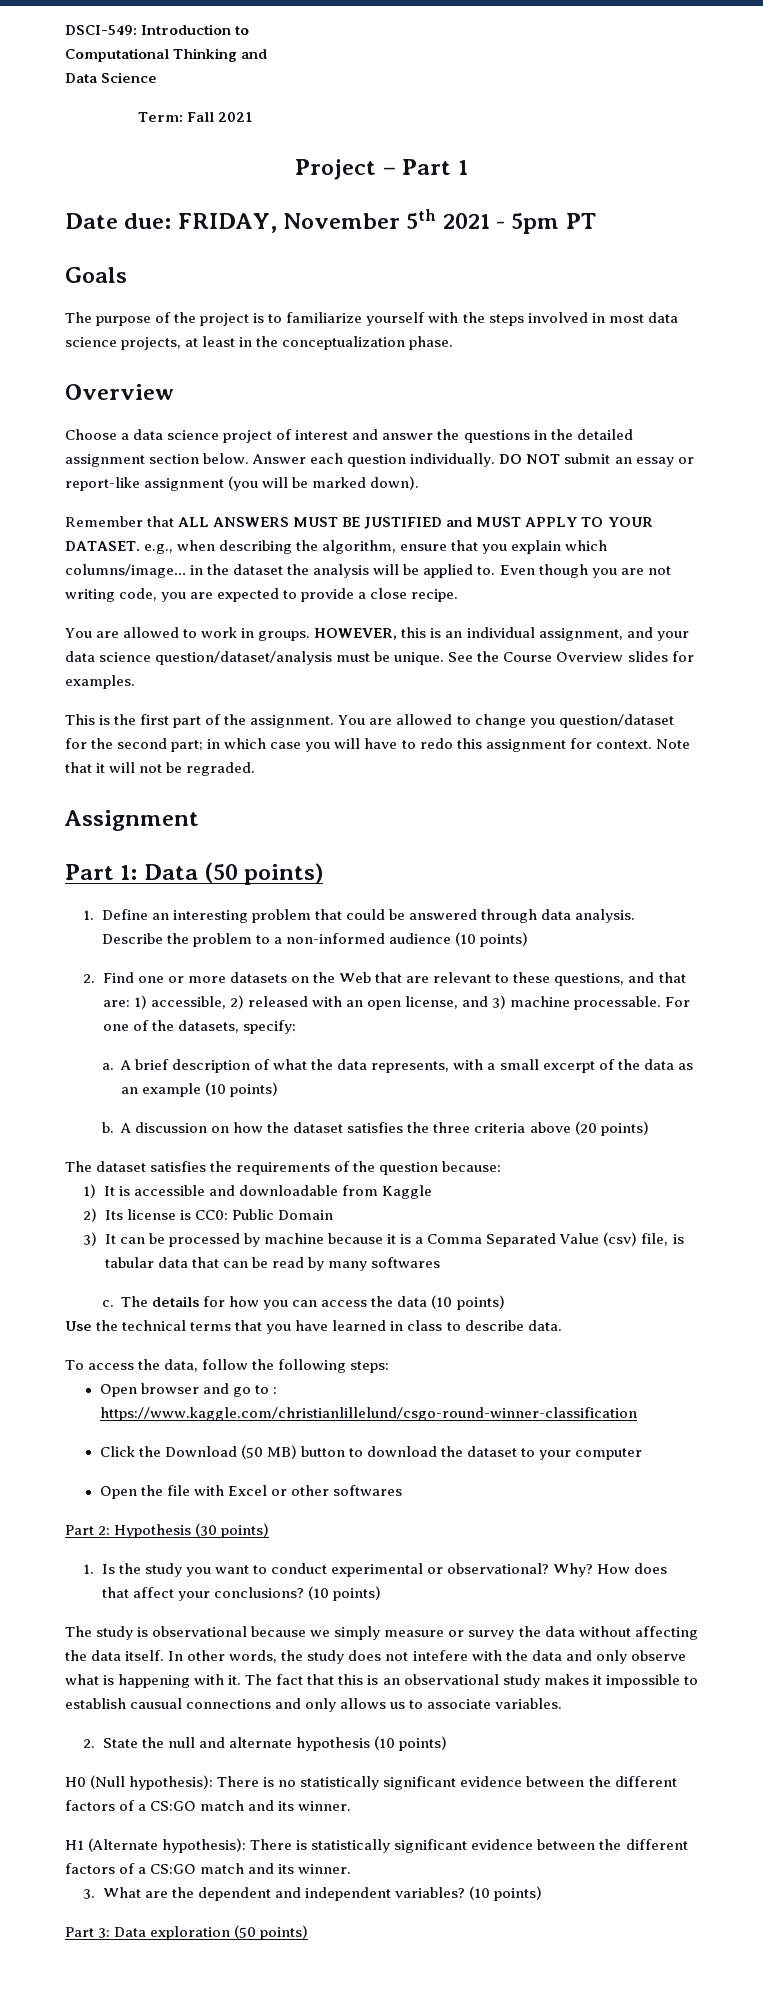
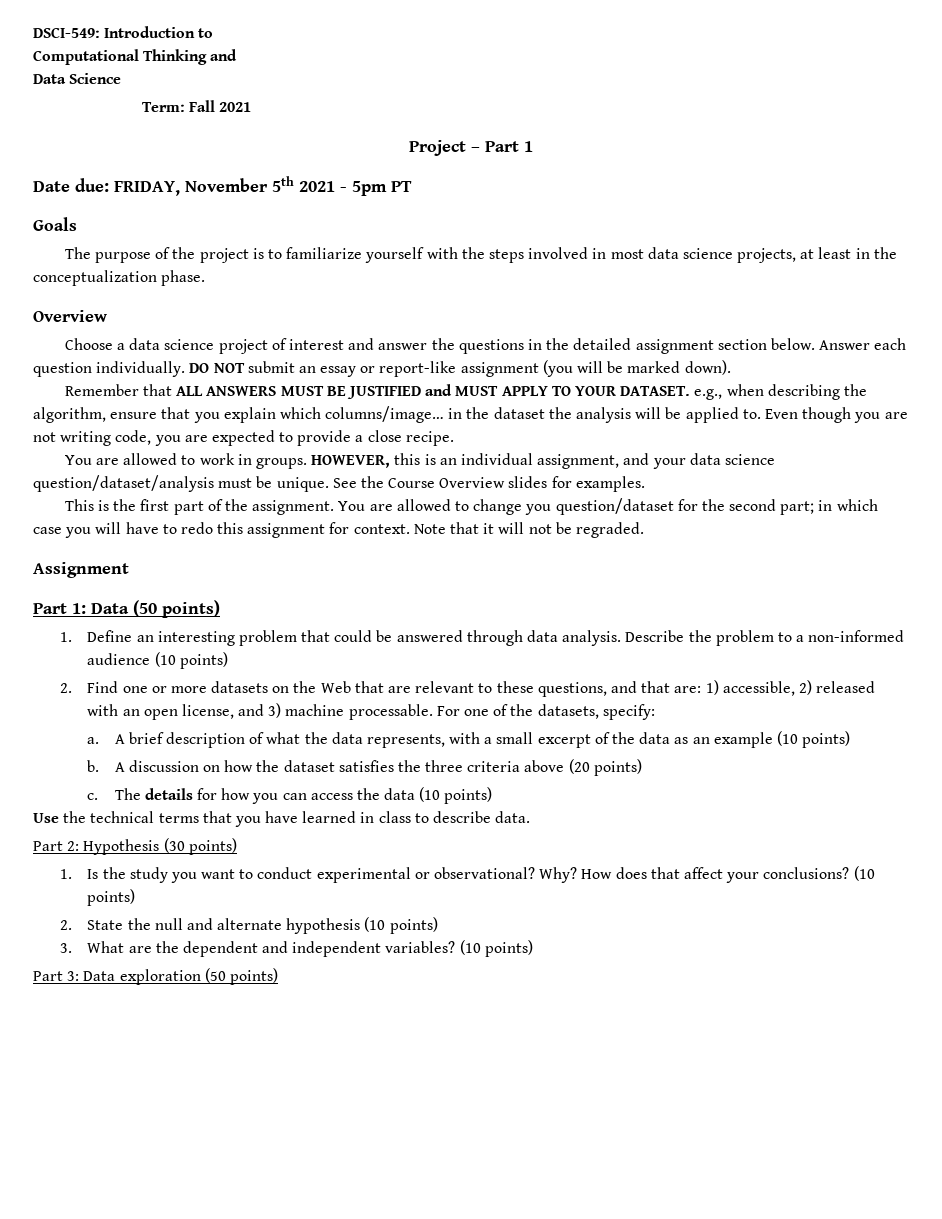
- The dataset satisfies the requirements of the question because:
- 1) It is accessible and downloadable from Kaggle
- 2) Its license is CC0: Public Domain
- 3) It can be processed by machine because it is a Comma Separated Value (csv) file, is tabular data that can be read by many softwares
- To access the data, follow the following steps:
- Open browser and go to : https://www.kaggle.com/christianlillelund/csgo-round-winner-classification
- Click the Download (50 MB) button to download the dataset to your computer
- Open the file with Excel or other softwares
- The study is observational because we simply measure or survey the data without affecting the data itself. In other words, the study does not intefere with the data and only observe what is happening with it. The fact that this is an observational study makes it impossible to establish causual connections and only allows us to associate variables.
- H0 (Null hypothesis): There is no statistically significant evidence between the different factors of a CS:GO match and its winner.
- H1 (Alternate hypothesis): There is statistically significant evidence between the different factors of a CS:GO match and its winner.

